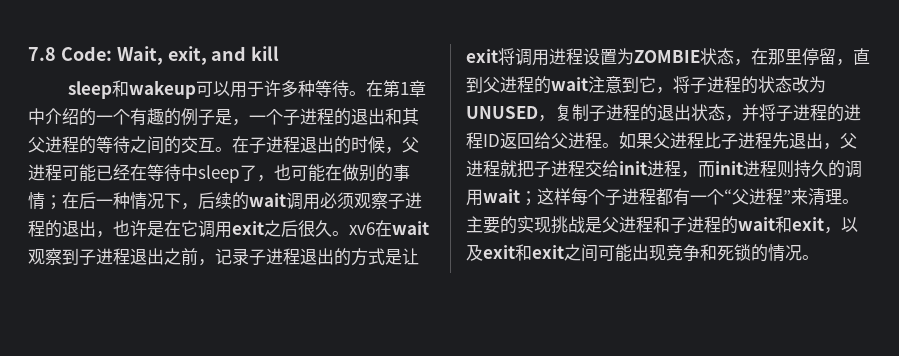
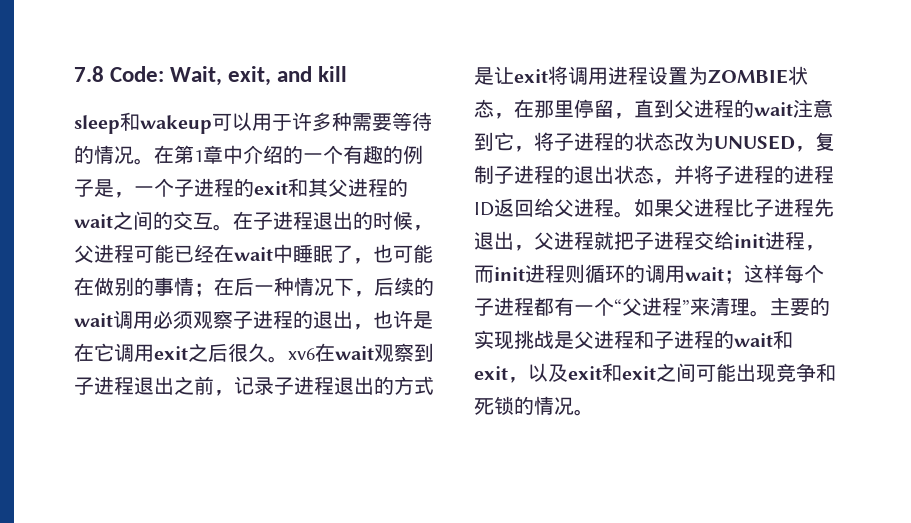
- sleep和wakeup可以用于许多种等待。
+ sleep和wakeup可以用于许多种需要等待的情况。
- 在第1章中介绍的一个有趣的例子是，一个子进程的退出和其父进程的等待之间的交互。
+ 在第1章中介绍的一个有趣的例子是，一个子进程的exit和其父进程的wait之间的交互。
- 在子进程退出的时候，父进程可能已经在等待中sleep了，也可能在做别的事情；
+ 在子进程退出的时候，父进程可能已经在wait中睡眠了，也可能在做别的事情；
- 如果父进程比子进程先退出，父进程就把子进程交给init进程，而init进程则持久的调用wait；这样每个子进程都有一个“父进程”来清理。
+ 如果父进程比子进程先退出，父进程就把子进程交给init进程，而init进程则循环的调用wait；这样每个子进程都有一个“父进程”来清理。

